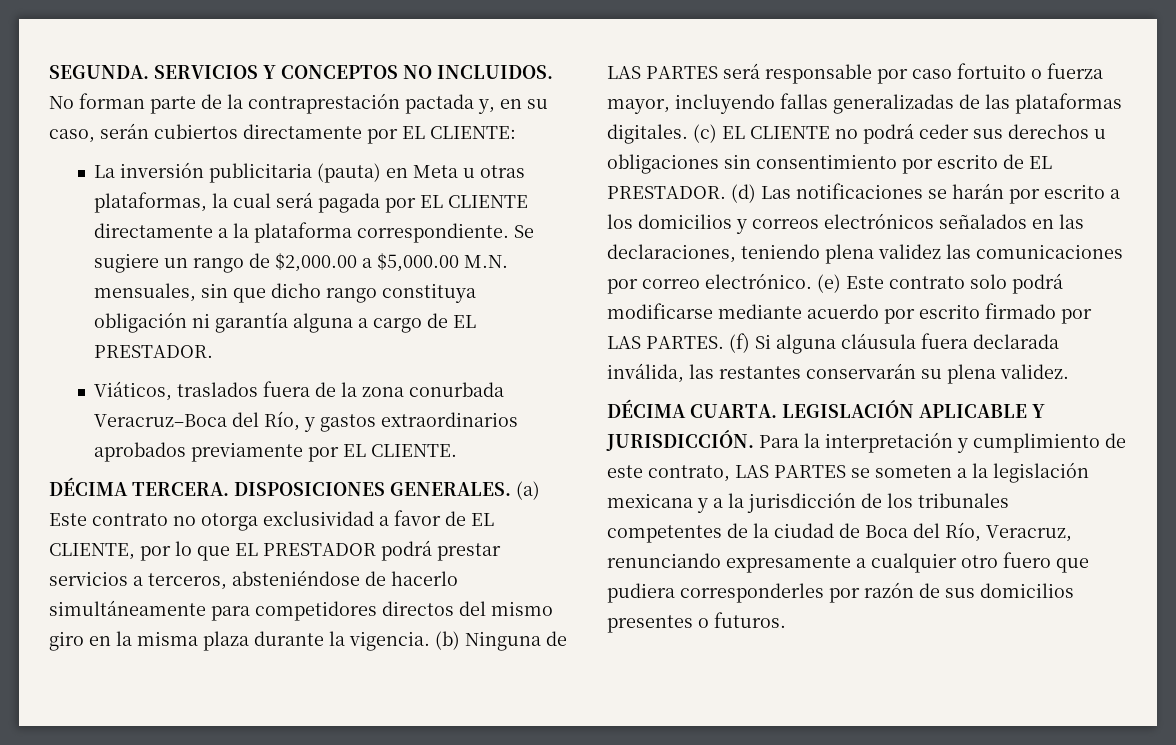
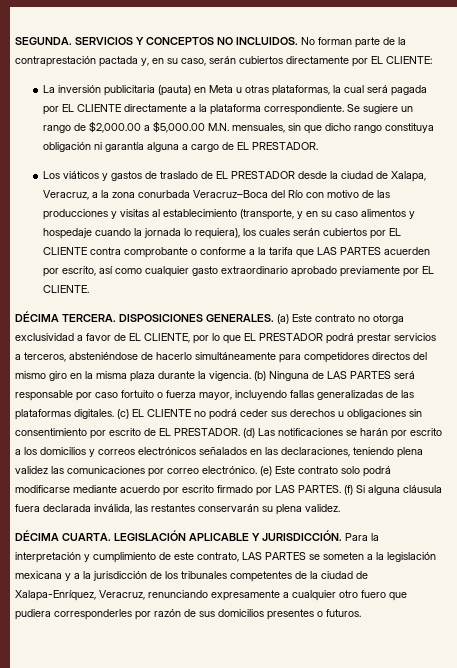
- Viáticos, traslados fuera de la zona conurbada Veracruz–Boca del Río, y gastos extraordinarios aprobados previamente por EL CLIENTE.
+ Los viáticos y gastos de traslado de EL PRESTADOR desde la ciudad de Xalapa, Veracruz, a la zona conurbada Veracruz–Boca del Río con motivo de las producciones y visitas al establecimiento (transporte, y en su caso alimentos y hospedaje cuando la jornada lo requiera), los cuales serán cubiertos por EL CLIENTE contra comprobante o conforme a la tarifa que LAS PARTES acuerden por escrito, así como cualquier gasto extraordinario aprobado previamente por EL CLIENTE.
- Para la interpretación y cumplimiento de este contrato, LAS PARTES se someten a la legislación mexicana y a la jurisdicción de los tribunales competentes de la ciudad de Boca del Río, Veracruz, renunciando expresamente a cualquier otro fuero que pudiera corresponderles por razón de sus domicilios presentes o futuros.
+ Para la interpretación y cumplimiento de este contrato, LAS PARTES se someten a la legislación mexicana y a la jurisdicción de los tribunales competentes de la ciudad de Xalapa-Enríquez, Veracruz, renunciando expresamente a cualquier otro fuero que pudiera corresponderles por razón de sus domicilios presentes o futuros.

